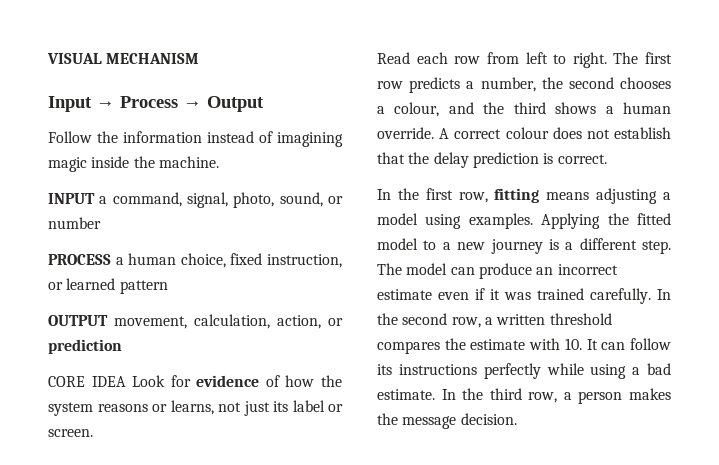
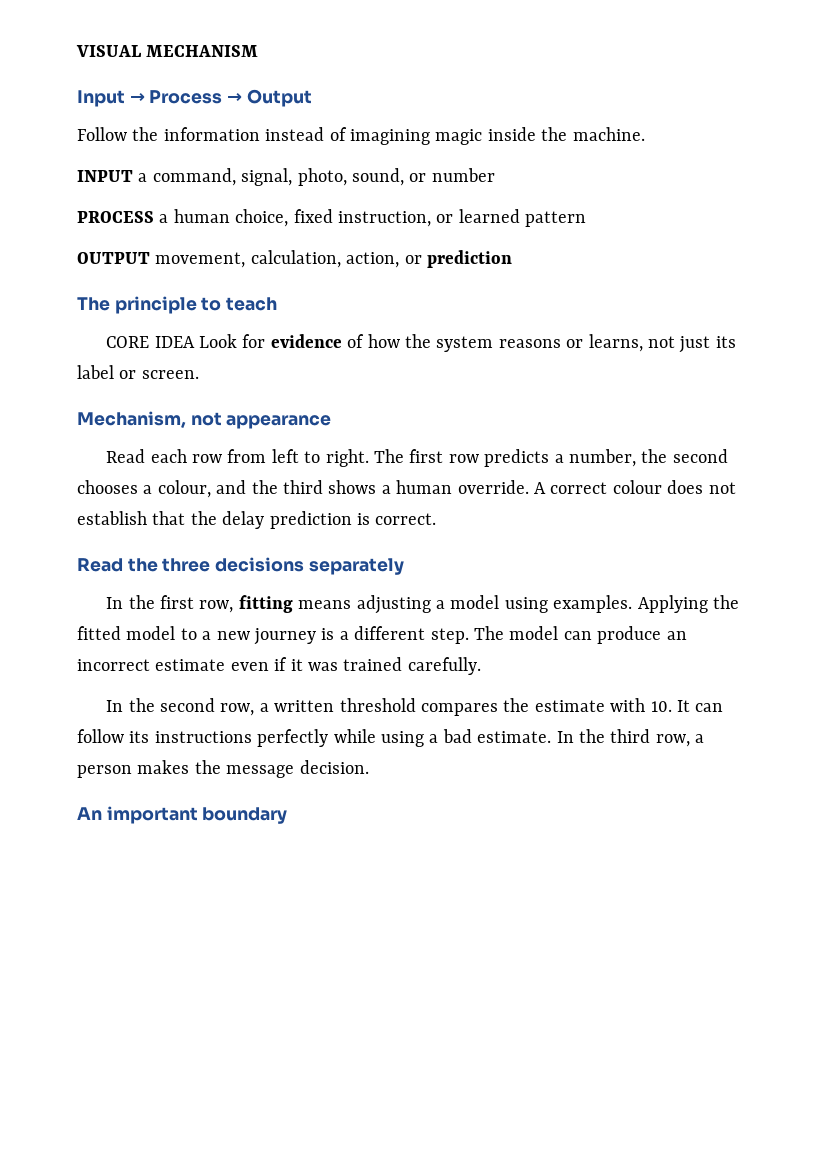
+ The principle to teach
+ Mechanism, not appearance
+ Read the three decisions separately
- The model can produce an incorrect estimate even if it was trained carefully. In the second row, a written threshold compares the estimate with 10. It can follow its instructions perfectly while using a bad estimate.
+ The model can produce an incorrect estimate even if it was trained carefully.
+ In the second row, a written threshold compares the estimate with 10. It can follow its instructions perfectly while using a bad estimate.
+ An important boundary

